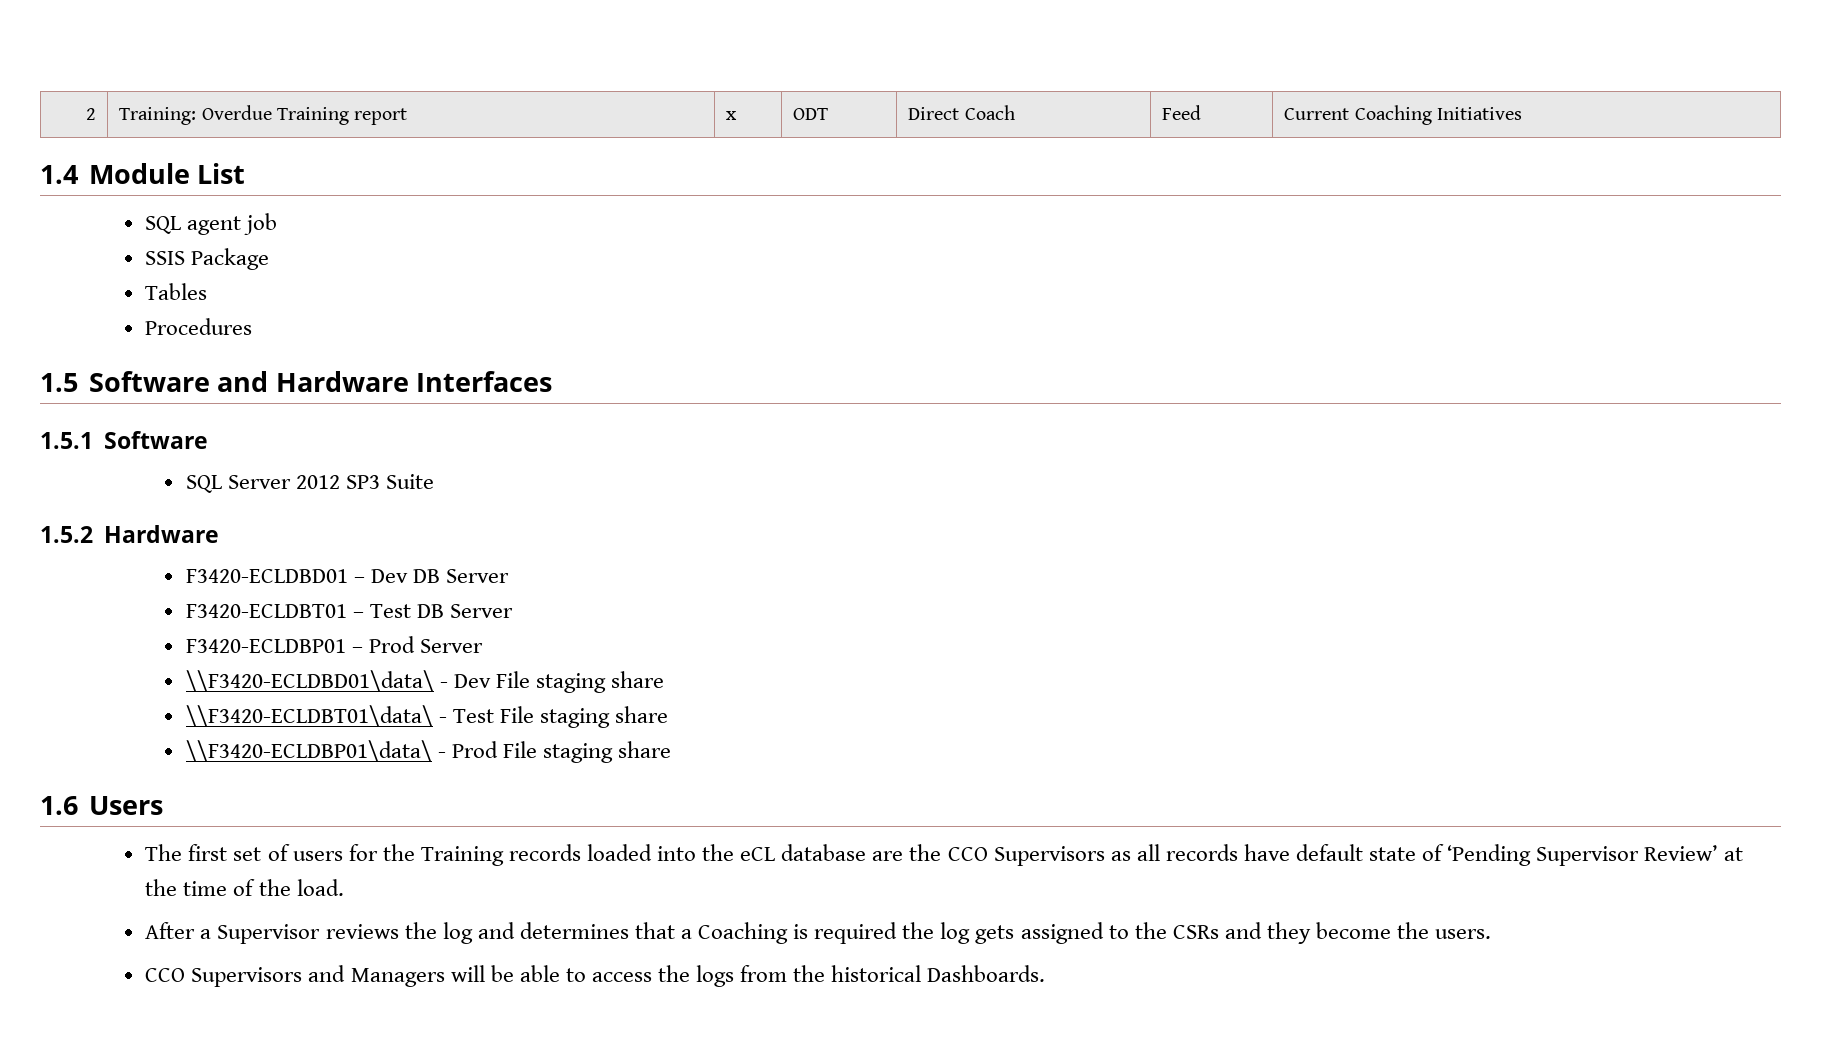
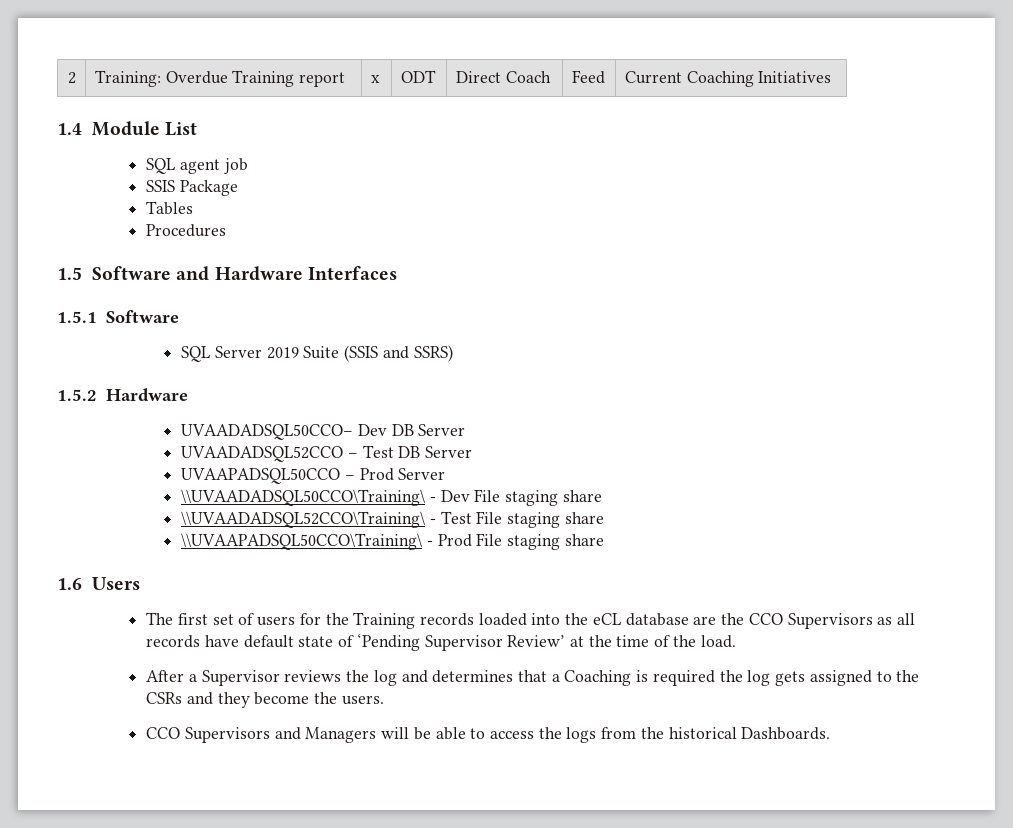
- SQL Server 2012 SP3 Suite
+ SQL Server 2019 Suite (SSIS and SSRS)
- F3420-ECLDBD01 – Dev DB Server
+ UVAADADSQL50CCO– Dev DB Server
- F3420-ECLDBT01 – Test DB Server
+ UVAADADSQL52CCO – Test DB Server
- F3420-ECLDBP01 – Prod Server
+ UVAAPADSQL50CCO – Prod Server
- \\F3420-ECLDBD01\data\ - Dev File staging share
+ \\UVAADADSQL50CCO\Training\ - Dev File staging share
- \\F3420-ECLDBT01\data\ - Test File staging share
+ \\UVAADADSQL52CCO\Training\ - Test File staging share
- \\F3420-ECLDBP01\data\ - Prod File staging share
+ \\UVAAPADSQL50CCO\Training\ - Prod File staging share

